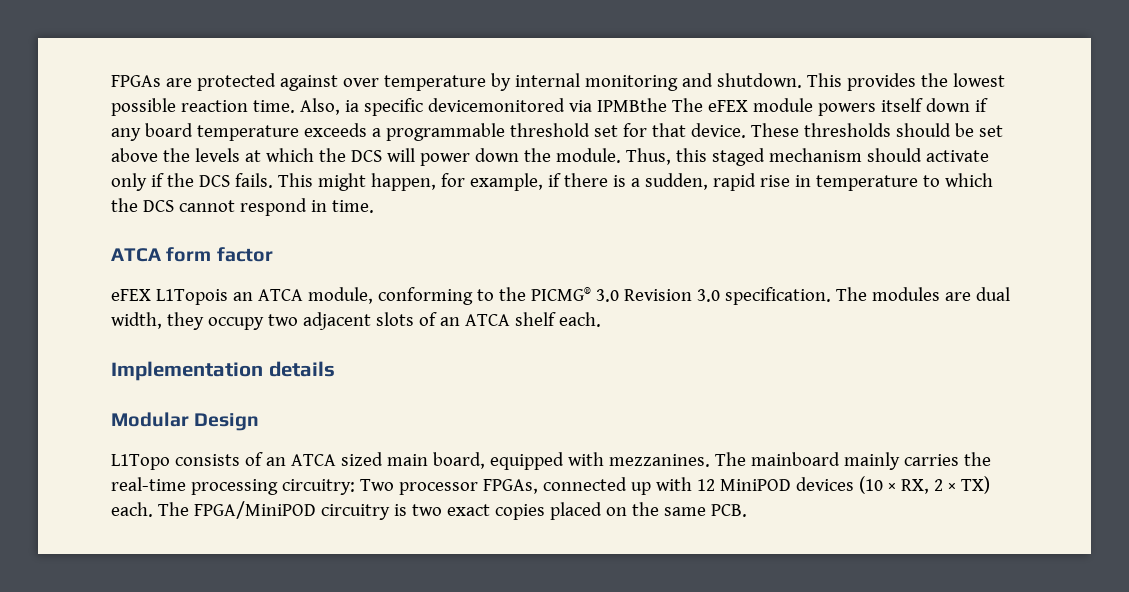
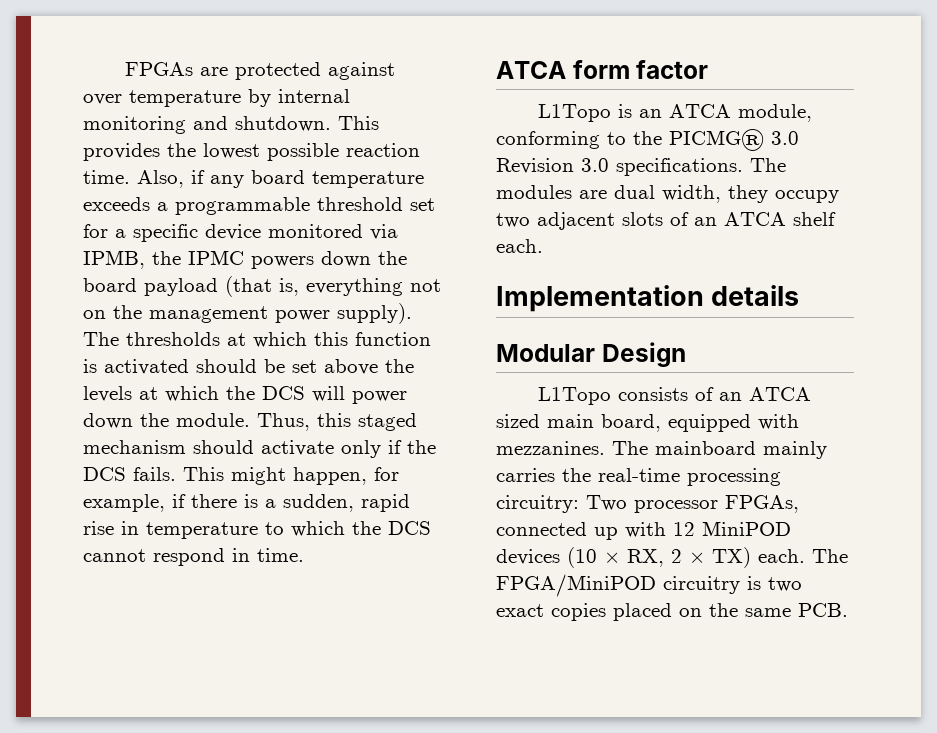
- Also, ia specific devicemonitored via IPMBthe The eFEX module powers itself down if any board temperature exceeds a programmable threshold set for that device. These thresholds should be set above the levels at which the DCS will power down the module.
+ Also, if any board temperature exceeds a programmable threshold set for a specific device monitored via IPMB, the IPMC powers down the board payload (that is, everything not on the management power supply). The thresholds at which this function is activated should be set above the levels at which the DCS will power down the module.
- eFEX L1Topois an ATCA module, conforming to the PICMG® 3.0 Revision 3.0 specification.
+ L1Topo is an ATCA module, conforming to the PICMG® 3.0 Revision 3.0 specifications.

